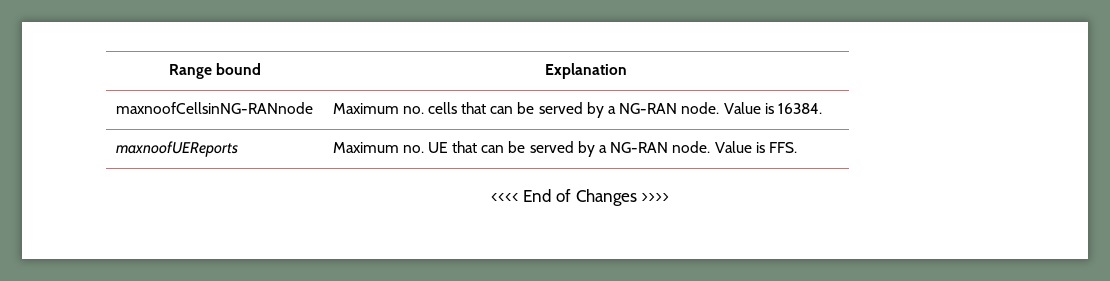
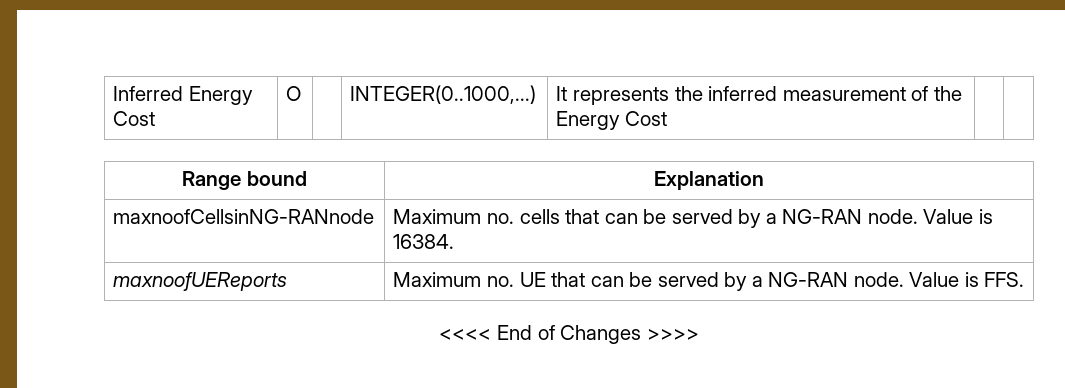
+ Inferred Energy Cost | O | | INTEGER(0..1000,...) | It represents the inferred measurement of the Energy Cost | |

